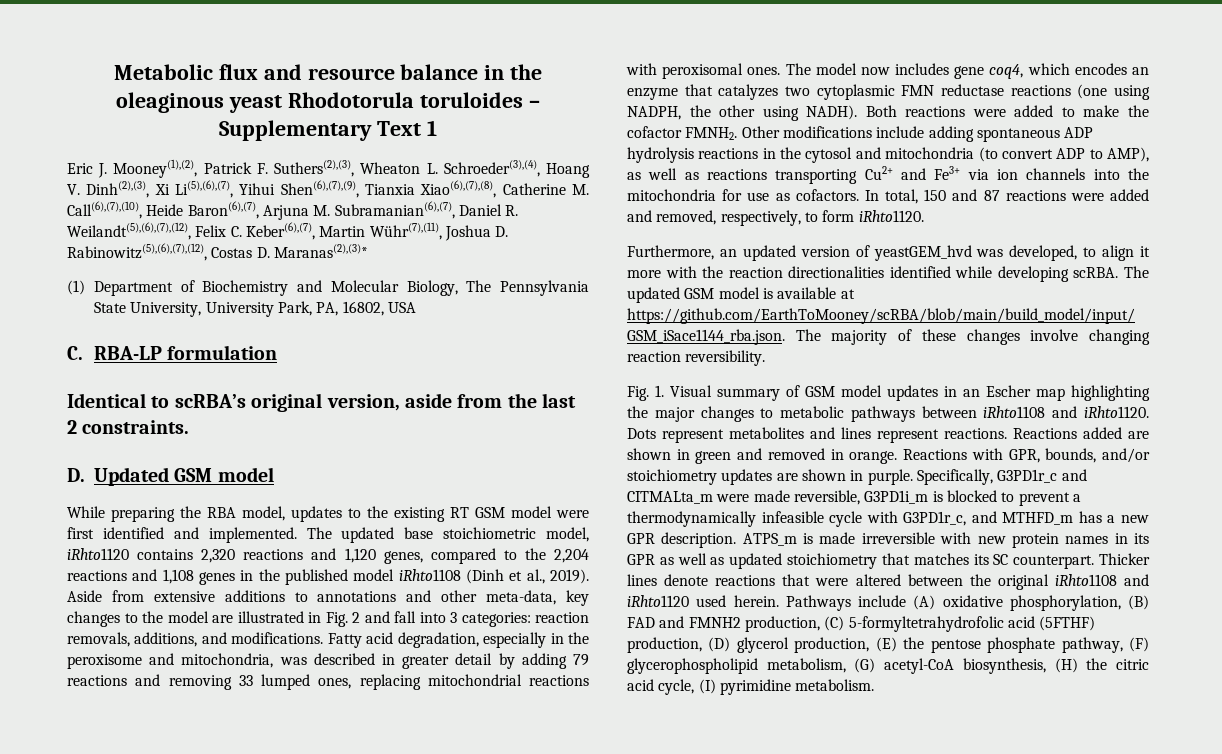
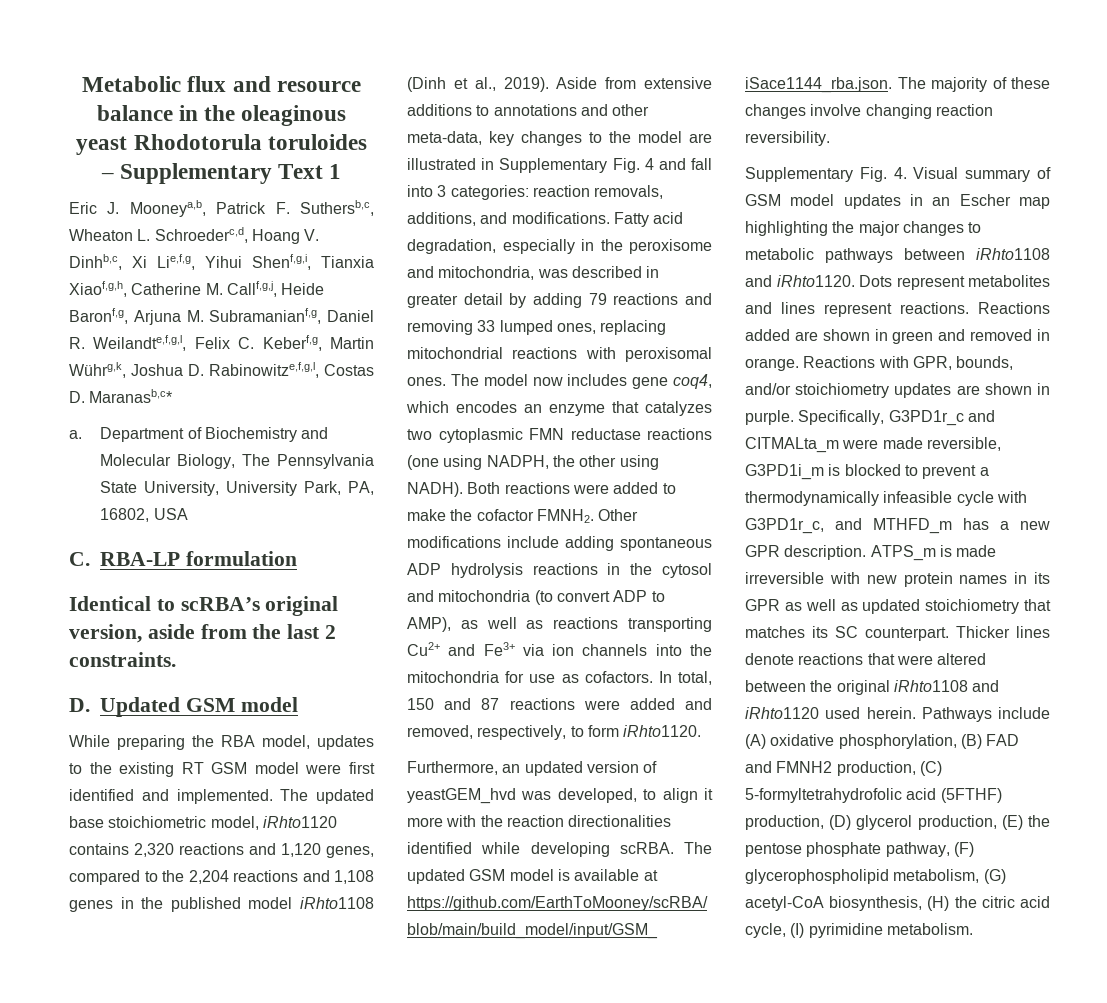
- Eric J. Mooney(1),(2), Patrick F. Suthers(2),(3), Wheaton L. Schroeder(3),(4), Hoang V. Dinh(2),(3), Xi Li(5),(6),(7), Yihui Shen(6),(7),(9), Tianxia Xiao(6),(7),(8), Catherine M. Call(6),(7),(10), Heide Baron(6),(7), Arjuna M. Subramanian(6),(7), Daniel R. Weilandt(5),(6),(7),(12), Felix C. Keber(6),(7), Martin Wühr(7),(11), Joshua D. Rabinowitz(5),(6),(7),(12), Costas D. Maranas(2),(3)*
- (1) Department of Biochemistry and Molecular Biology, The Pennsylvania State University, University Park, PA, 16802, USA
+ Eric J. Mooneya,b, Patrick F. Suthersb,c, Wheaton L. Schroederc,d, Hoang V. Dinhb,c, Xi Lie,f,g, Yihui Shenf,g,i, Tianxia Xiaof,g,h, Catherine M. Callf,g,j, Heide Baronf,g, Arjuna M. Subramanianf,g, Daniel R. Weilandte,f,g,l, Felix C. Keberf,g, Martin Wührg,k, Joshua D. Rabinowitze,f,g,l, Costas D. Maranasb,c*
+ a. Department of Biochemistry and Molecular Biology, The Pennsylvania State University, University Park, PA, 16802, USA
- Aside from extensive additions to annotations and other meta-data, key changes to the model are illustrated in Fig. 2 and fall into 3 categories: reaction removals, additions, and modifications.
+ Aside from extensive additions to annotations and other meta-data, key changes to the model are illustrated in Supplementary Fig. 4 and fall into 3 categories: reaction removals, additions, and modifications.
- Fig. 1. Visual summary of GSM model updates in an Escher map highlighting the major changes to metabolic pathways between iRhto1108 and iRhto1120.
+ Supplementary Fig. 4. Visual summary of GSM model updates in an Escher map highlighting the major changes to metabolic pathways between iRhto1108 and iRhto1120.

